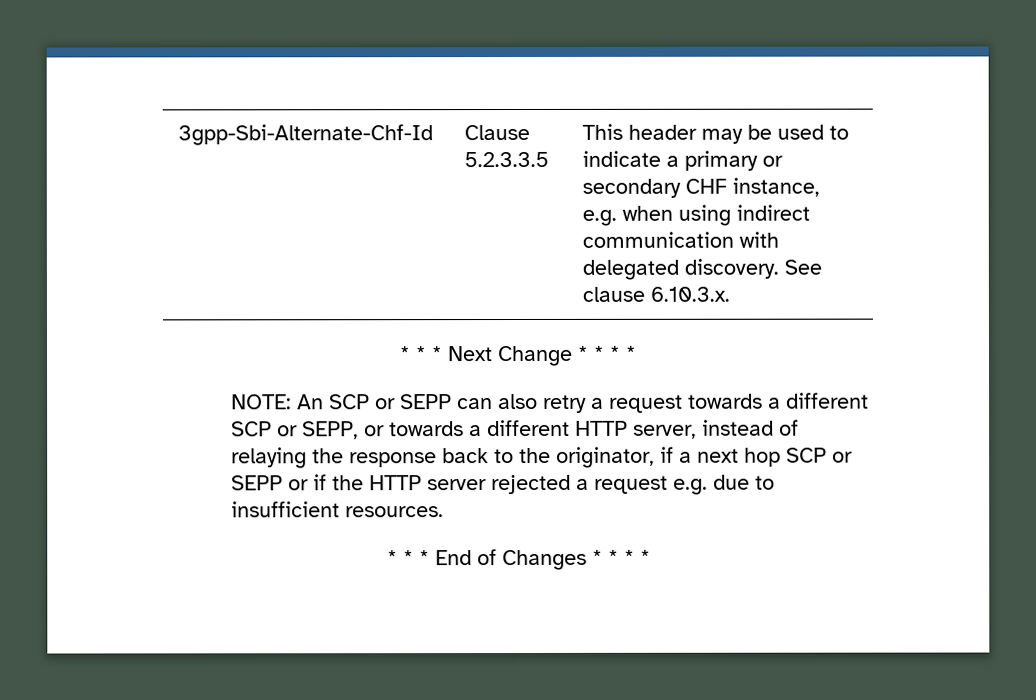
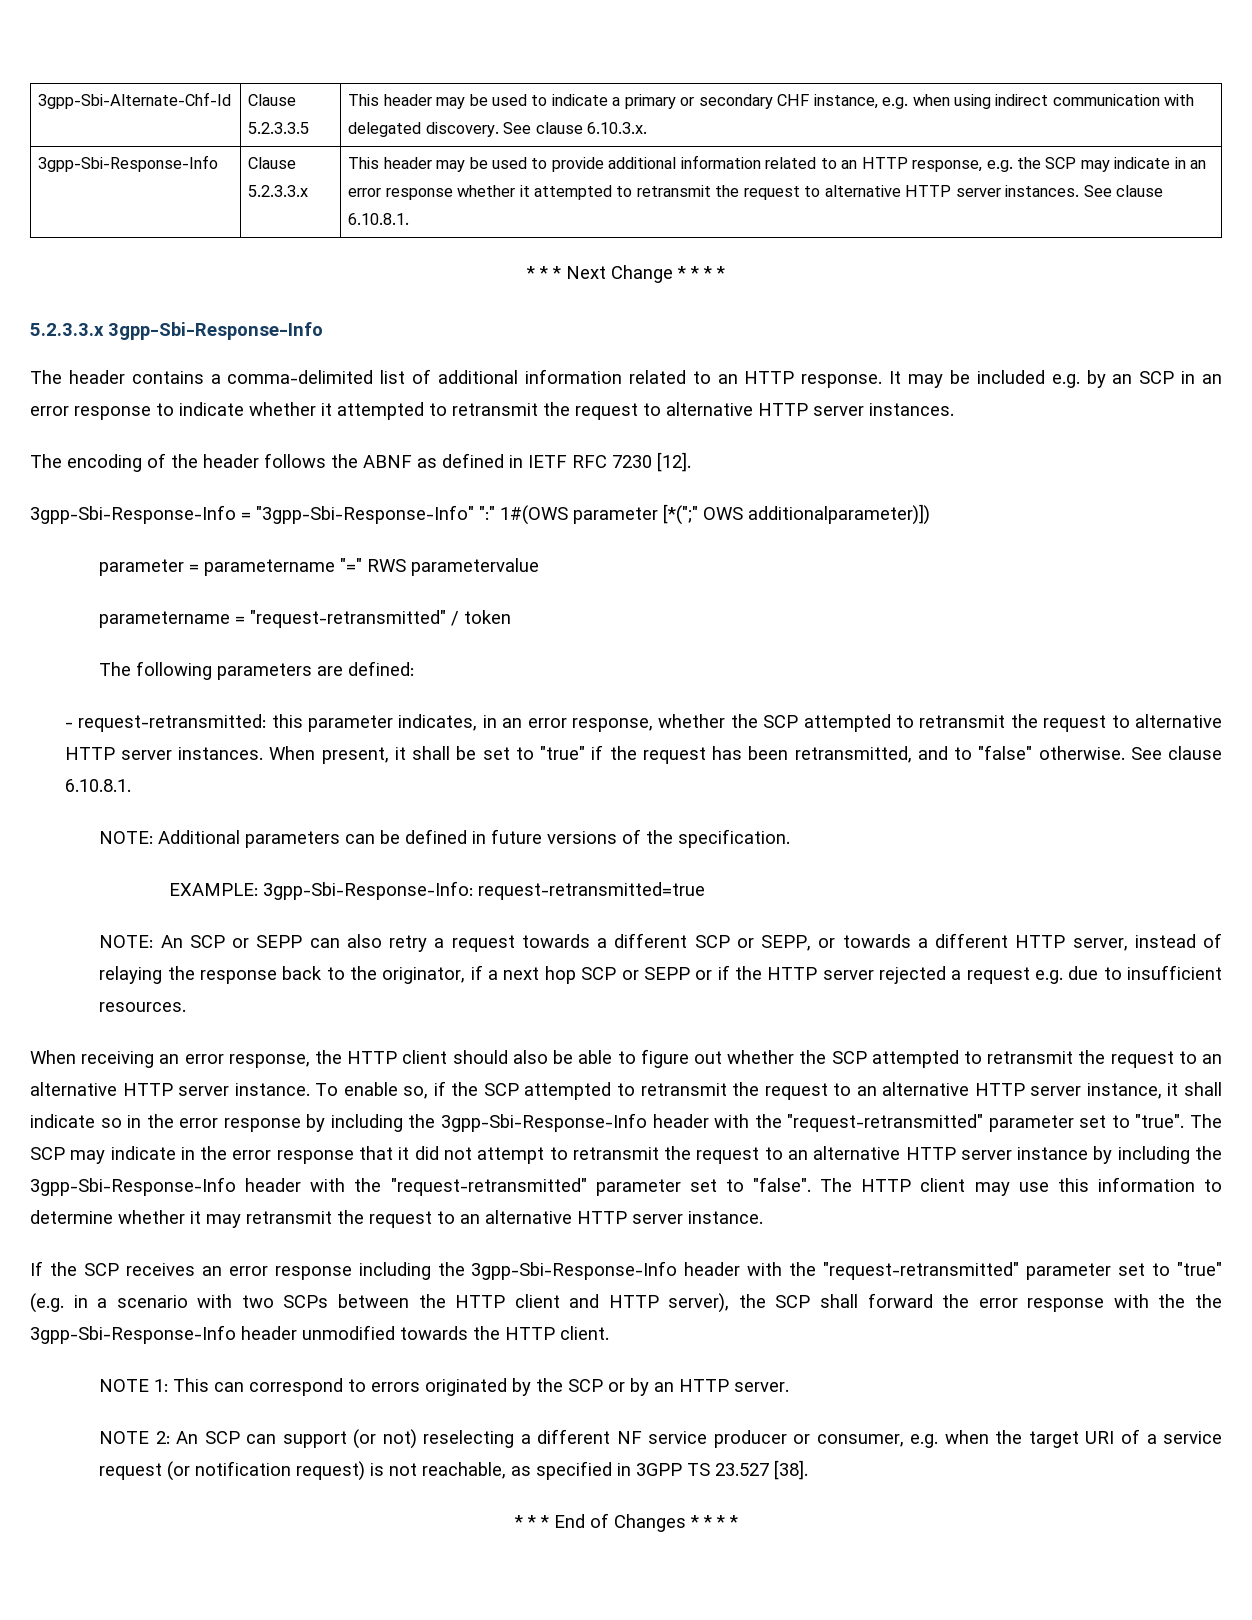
+ 3gpp-Sbi-Response-Info | Clause 5.2.3.3.x | This header may be used to provide additional information related to an HTTP response, e.g. the SCP may indicate in an error response whether it attempted to retransmit the request to alternative HTTP server instances. See clause 6.10.8.1.
+ 5.2.3.3.x 3gpp-Sbi-Response-Info
+ The header contains a comma-delimited list of additional information related to an HTTP response. It may be included e.g. by an SCP in an error response to indicate whether it attempted to retransmit the request to alternative HTTP server instances.
+ The encoding of the header follows the ABNF as defined in IETF RFC 7230 [12].
+ 3gpp-Sbi-Response-Info = "3gpp-Sbi-Response-Info" ":" 1#(OWS parameter [*(";" OWS additionalparameter)])
+ parameter = parametername "=" RWS parametervalue
+ parametername = "request-retransmitted" / token
+ The following parameters are defined:
+ - request-retransmitted: this parameter indicates, in an error response, whether the SCP attempted to retransmit the request to alternative HTTP server instances. When present, it shall be set to "true" if the request has been retransmitted, and to "false" otherwise. See clause 6.10.8.1.
+ NOTE: Additional parameters can be defined in future versions of the specification.
+ EXAMPLE: 3gpp-Sbi-Response-Info: request-retransmitted=true
+ When receiving an error response, the HTTP client should also be able to figure out whether the SCP attempted to retransmit the request to an alternative HTTP server instance. To enable so, if the SCP attempted to retransmit the request to an alternative HTTP server instance, it shall indicate so in the error response by including the 3gpp-Sbi-Response-Info header with the "request-retransmitted" parameter set to "true". The SCP may indicate in the error response that it did not attempt to retransmit the request to an alternative HTTP server instance by including the 3gpp-Sbi-Response-Info header with the "request-retransmitted" parameter set to "false". The HTTP client may use this information to determine whether it may retransmit the request to an alternative HTTP server instance.
+ If the SCP receives an error response including the 3gpp-Sbi-Response-Info header with the "request-retransmitted" parameter set to "true" (e.g. in a scenario with two SCPs between the HTTP client and HTTP server), the SCP shall forward the error response with the the 3gpp-Sbi-Response-Info header unmodified towards the HTTP client.
+ NOTE 1: This can correspond to errors originated by the SCP or by an HTTP server.
+ NOTE 2: An SCP can support (or not) reselecting a different NF service producer or consumer, e.g. when the target URI of a service request (or notification request) is not reachable, as specified in 3GPP TS 23.527 [38].

